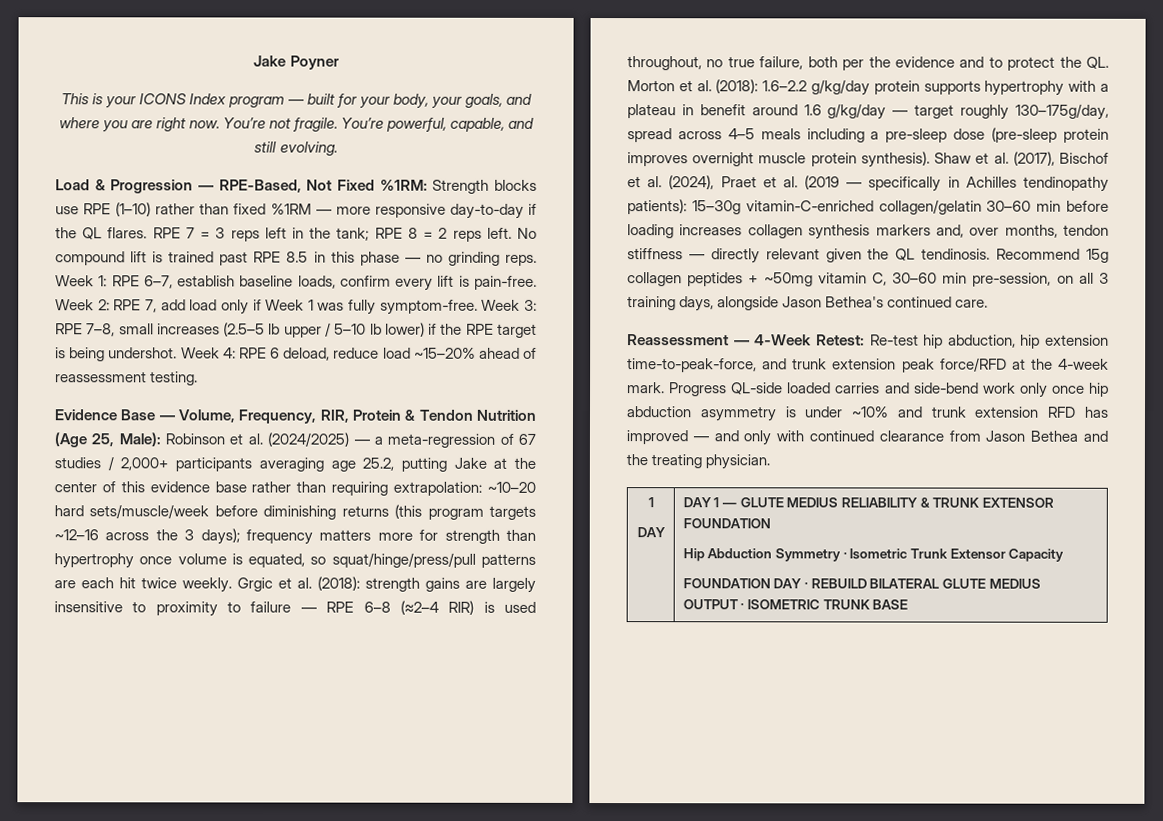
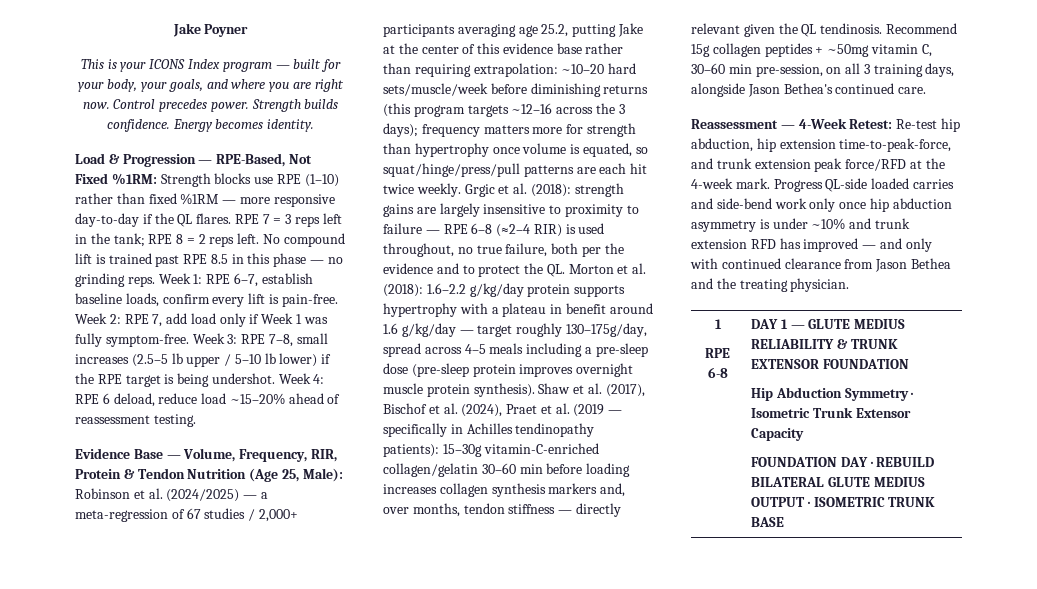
- You’re not fragile. You’re powerful, capable, and still evolving.
+ Control precedes power. Strength builds confidence. Energy becomes identity.
  Progress QL-side loaded carries and side-bend work only once hip abduction asymmetry is under ~10% and trunk extension RFD has improved — and only with continued clearance from Jason Bethea and the treating physician.
  1
- DAY | DAY 1 — GLUTE MEDIUS RELIABILITY & TRUNK EXTENSOR FOUNDATION
+ RPE 6-8 | DAY 1 — GLUTE MEDIUS RELIABILITY & TRUNK EXTENSOR FOUNDATION

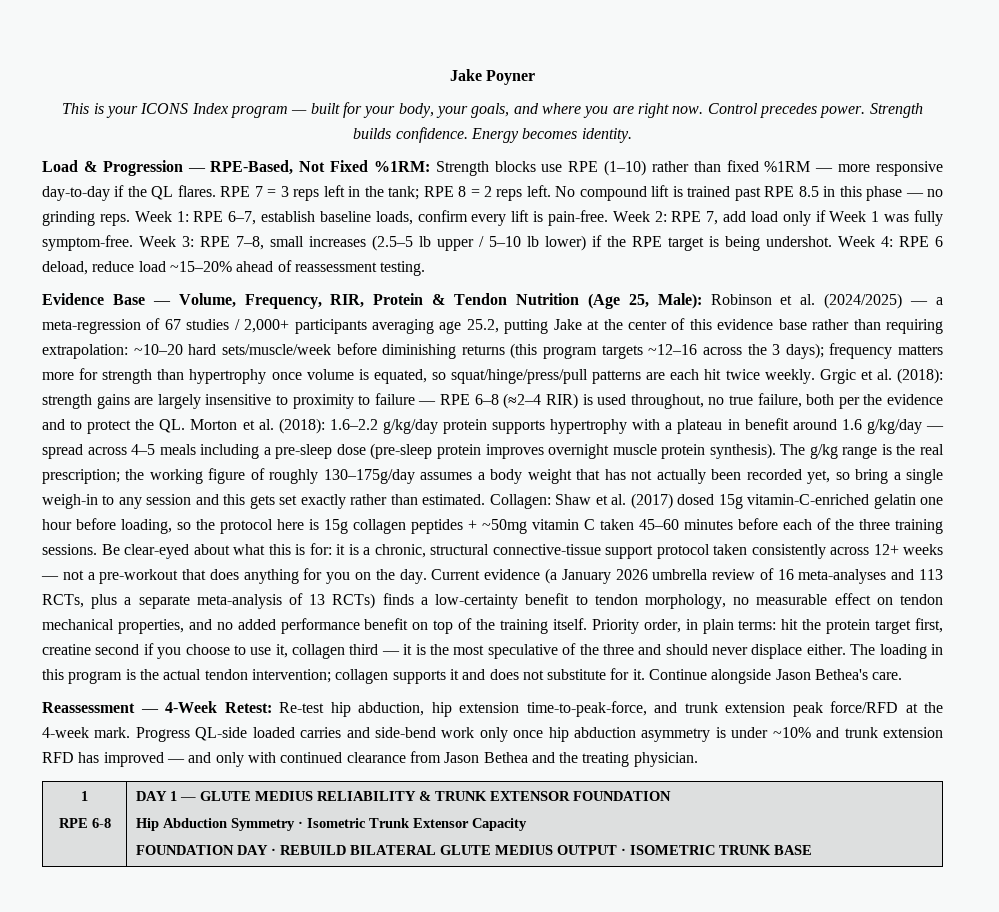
- 1.6–2.2 g/kg/day protein supports hypertrophy with a plateau in benefit around 1.6 g/kg/day — target roughly 130–175g/day, spread across 4–5 meals including a pre-sleep dose (pre-sleep protein improves overnight muscle protein synthesis).
+ 1.6–2.2 g/kg/day protein supports hypertrophy with a plateau in benefit around 1.6 g/kg/day — spread across 4–5 meals including a pre-sleep dose (pre-sleep protein improves overnight muscle protein synthesis).
- Shaw et al. (2017), Bischof et al. (2024), Praet et al. (2019 — specifically in Achilles tendinopathy patients): 15–30g vitamin-C-enriched collagen/gelatin 30–60 min before loading increases collagen synthesis markers and, over months, tendon stiffness — directly relevant given the QL tendinosis. Recommend 15g collagen peptides + ~50mg vitamin C, 30–60 min pre-session, on all 3 training days, alongside Jason Bethea's continued care.
+ The g/kg range is the real prescription; the working figure of roughly 130–175g/day assumes a body weight that has not actually been recorded yet, so bring a single weigh-in to any session and this gets set exactly rather than estimated. Collagen: Shaw et al. (2017) dosed 15g vitamin-C-enriched gelatin one hour before loading, so the protocol here is 15g collagen peptides + ~50mg vitamin C taken 45–60 minutes before each of the three training sessions. Be clear-eyed about what this is for: it is a chronic, structural connective-tissue support protocol taken consistently across 12+ weeks — not a pre-workout that does anything for you on the day. Current evidence (a January 2026 umbrella review of 16 meta-analyses and 113 RCTs, plus a separate meta-analysis of 13 RCTs) finds a low-certainty benefit to tendon morphology, no measurable effect on tendon mechanical properties, and no added performance benefit on top of the training itself. Priority order, in plain terms: hit the protein target first, creatine second if you choose to use it, collagen third — it is the most speculative of the three and should never displace either. The loading in this program is the actual tendon intervention; collagen supports it and does not substitute for it. Continue alongside Jason Bethea's care.

